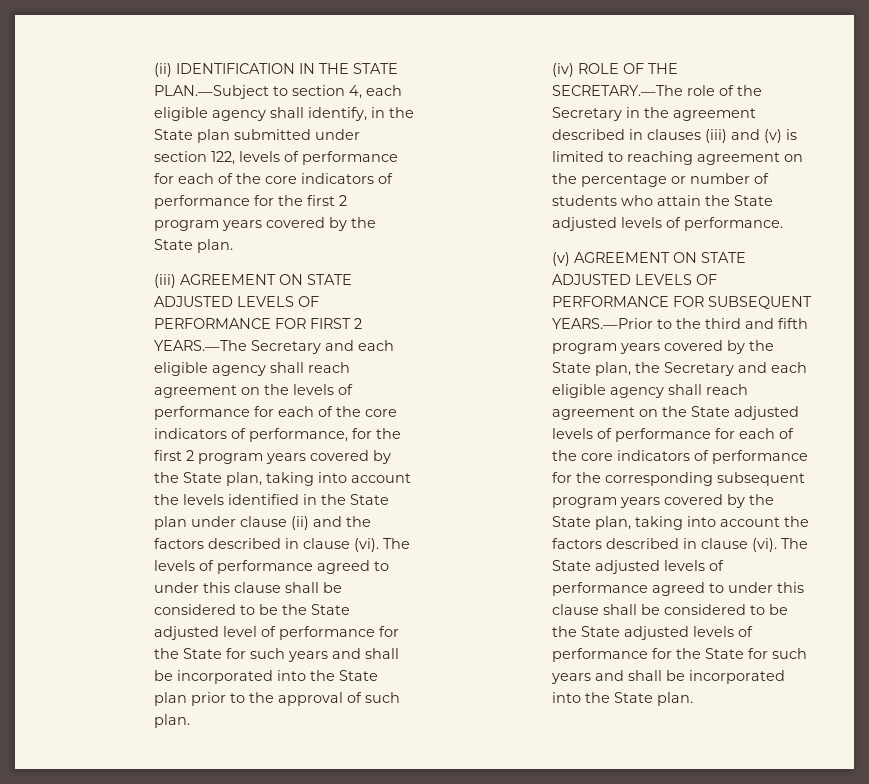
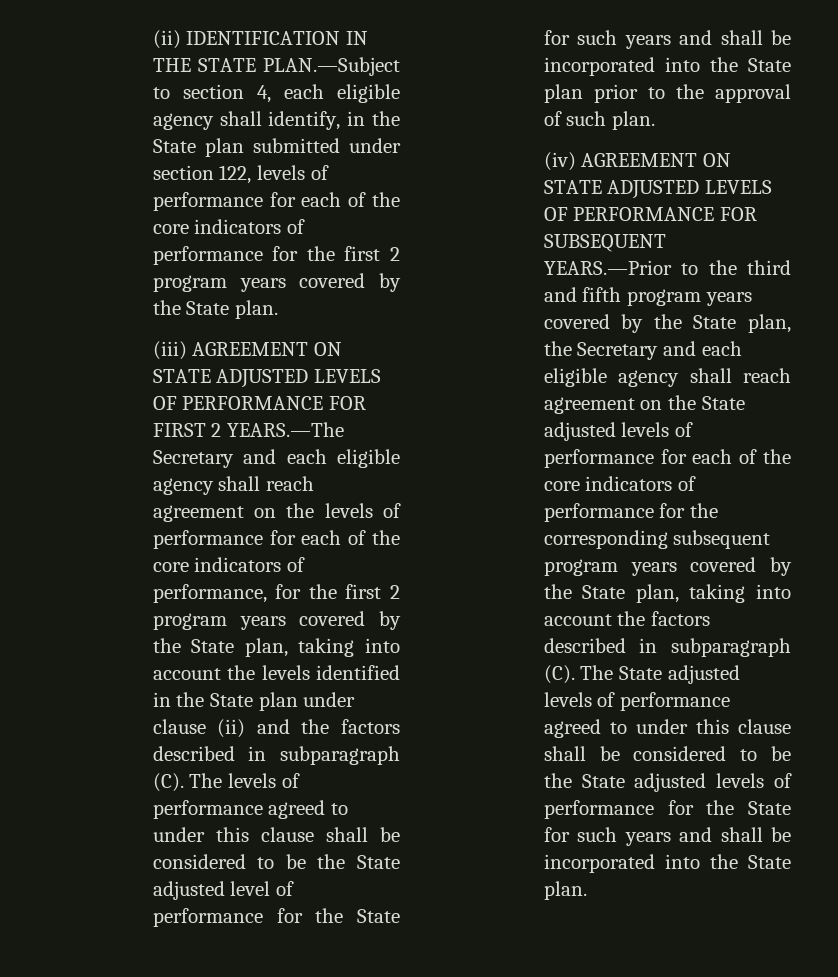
- (iii) AGREEMENT ON STATE ADJUSTED LEVELS OF PERFORMANCE FOR FIRST 2 YEARS.—The Secretary and each eligible agency shall reach agreement on the levels of performance for each of the core indicators of performance, for the first 2 program years covered by the State plan, taking into account the levels identified in the State plan under clause (ii) and the factors described in clause (vi). The levels of performance agreed to under this clause shall be considered to be the State adjusted level of performance for the State for such years and shall be incorporated into the State plan prior to the approval of such plan.
+ (iii) AGREEMENT ON STATE ADJUSTED LEVELS OF PERFORMANCE FOR FIRST 2 YEARS.—The Secretary and each eligible agency shall reach agreement on the levels of performance for each of the core indicators of performance, for the first 2 program years covered by the State plan, taking into account the levels identified in the State plan under clause (ii) and the factors described in subparagraph (C). The levels of performance agreed to under this clause shall be considered to be the State adjusted level of performance for the State for such years and shall be incorporated into the State plan prior to the approval of such plan.
- (iv) ROLE OF THE SECRETARY.—The role of the Secretary in the agreement described in clauses (iii) and (v) is limited to reaching agreement on the percentage or number of students who attain the State adjusted levels of performance.
- (v) AGREEMENT ON STATE ADJUSTED LEVELS OF PERFORMANCE FOR SUBSEQUENT YEARS.—Prior to the third and fifth program years covered by the State plan, the Secretary and each eligible agency shall reach agreement on the State adjusted levels of performance for each of the core indicators of performance for the corresponding subsequent program years covered by the State plan, taking into account the factors described in clause (vi). The State adjusted levels of performance agreed to under this clause shall be considered to be the State adjusted levels of performance for the State for such years and shall be incorporated into the State plan.
+ (iv) AGREEMENT ON STATE ADJUSTED LEVELS OF PERFORMANCE FOR SUBSEQUENT YEARS.—Prior to the third and fifth program years covered by the State plan, the Secretary and each eligible agency shall reach agreement on the State adjusted levels of performance for each of the core indicators of performance for the corresponding subsequent program years covered by the State plan, taking into account the factors described in subparagraph (C). The State adjusted levels of performance agreed to under this clause shall be considered to be the State adjusted levels of performance for the State for such years and shall be incorporated into the State plan.

